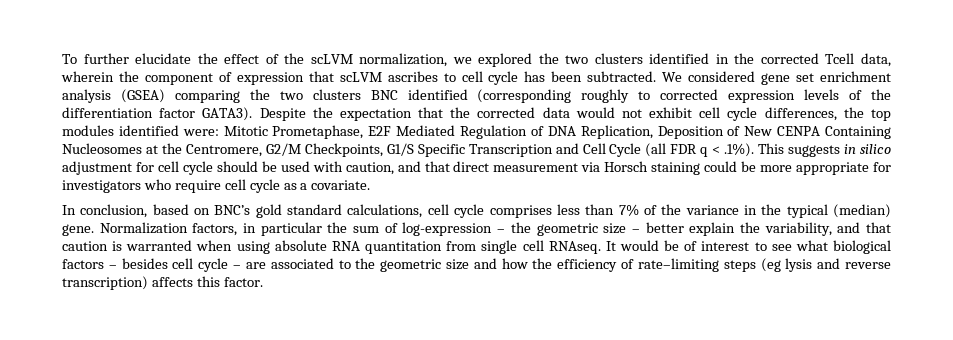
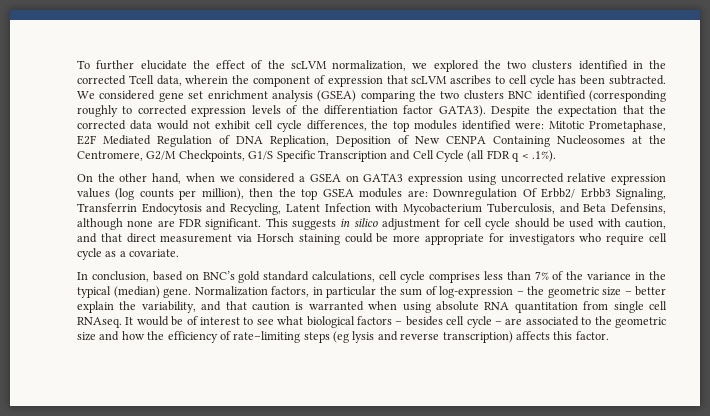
- Mitotic Prometaphase, E2F Mediated Regulation of DNA Replication, Deposition of New CENPA Containing Nucleosomes at the Centromere, G2/M Checkpoints, G1/S Specific Transcription and Cell Cycle (all FDR q < .1%). This suggests in silico adjustment for cell cycle should be used with caution, and that direct measurement via Horsch staining could be more appropriate for investigators who require cell cycle as a covariate.
+ Mitotic Prometaphase, E2F Mediated Regulation of DNA Replication, Deposition of New CENPA Containing Nucleosomes at the Centromere, G2/M Checkpoints, G1/S Specific Transcription and Cell Cycle (all FDR q < .1%).
+ On the other hand, when we considered a GSEA on GATA3 expression using uncorrected relative expression values (log counts per million), then the top GSEA modules are: Downregulation Of Erbb2/ Erbb3 Signaling, Transferrin Endocytosis and Recycling, Latent Infection with Mycobacterium Tuberculosis, and Beta Defensins, although none are FDR significant. This suggests in silico adjustment for cell cycle should be used with caution, and that direct measurement via Horsch staining could be more appropriate for investigators who require cell cycle as a covariate.

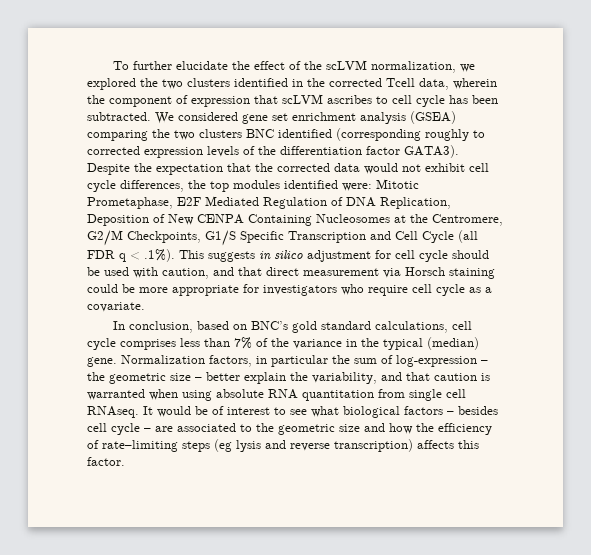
- Mitotic Prometaphase, E2F Mediated Regulation of DNA Replication, Deposition of New CENPA Containing Nucleosomes at the Centromere, G2/M Checkpoints, G1/S Specific Transcription and Cell Cycle (all FDR q < .1%).
- On the other hand, when we considered a GSEA on GATA3 expression using uncorrected relative expression values (log counts per million), then the top GSEA modules are: Downregulation Of Erbb2/ Erbb3 Signaling, Transferrin Endocytosis and Recycling, Latent Infection with Mycobacterium Tuberculosis, and Beta Defensins, although none are FDR significant. This suggests in silico adjustment for cell cycle should be used with caution, and that direct measurement via Horsch staining could be more appropriate for investigators who require cell cycle as a covariate.
+ Mitotic Prometaphase, E2F Mediated Regulation of DNA Replication, Deposition of New CENPA Containing Nucleosomes at the Centromere, G2/M Checkpoints, G1/S Specific Transcription and Cell Cycle (all FDR q < .1%). This suggests in silico adjustment for cell cycle should be used with caution, and that direct measurement via Horsch staining could be more appropriate for investigators who require cell cycle as a covariate.

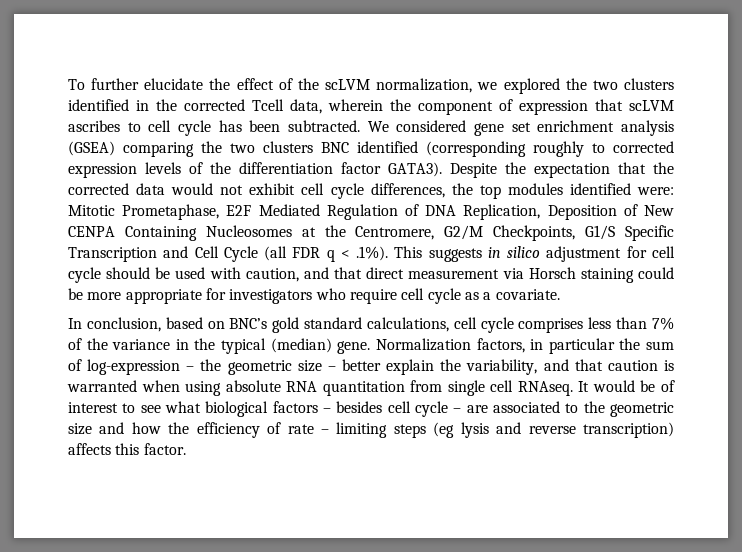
- It would be of interest to see what biological factors – besides cell cycle – are associated to the geometric size and how the efficiency of rate–limiting steps (eg lysis and reverse transcription) affects this factor.
+ It would be of interest to see what biological factors – besides cell cycle – are associated to the geometric size and how the efficiency of rate – limiting steps (eg lysis and reverse transcription) affects this factor.

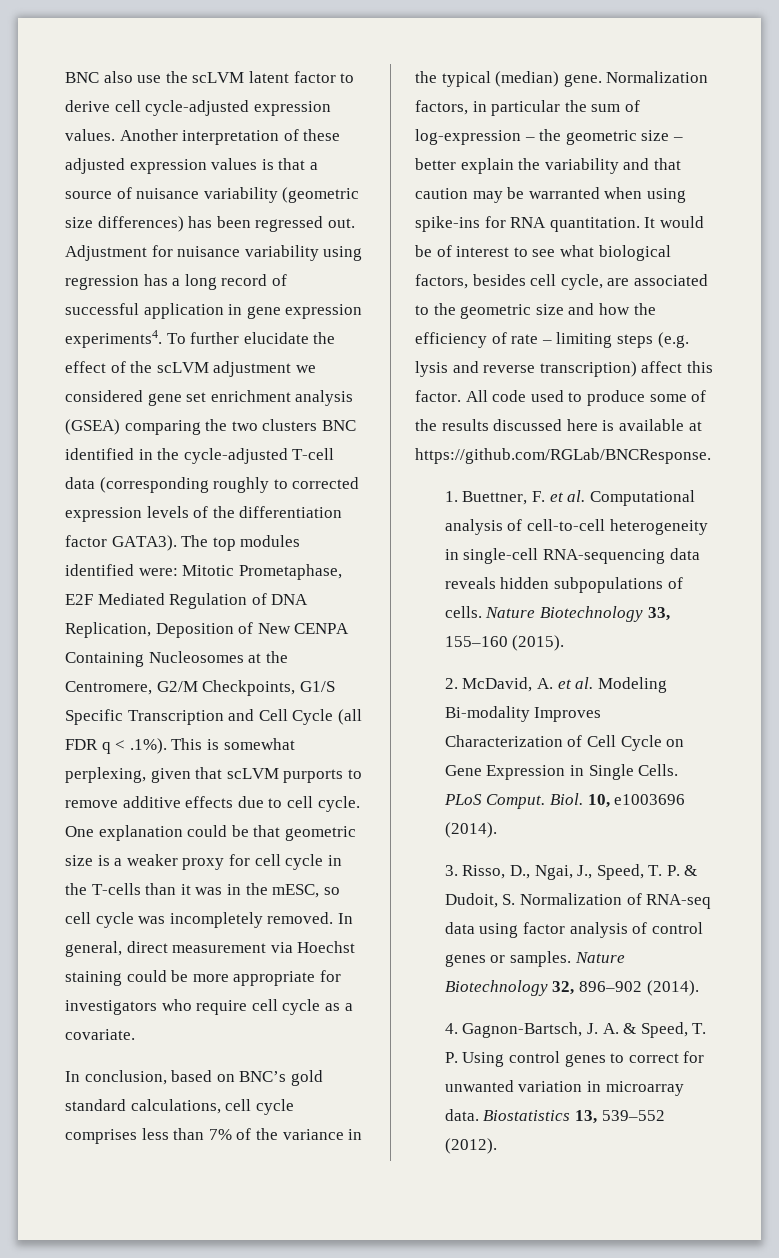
+ BNC also use the scLVM latent factor to derive cell cycle-adjusted expression values. Another interpretation of these adjusted expression values is that a source of nuisance variability (geometric size differences) has been regressed out. Adjustment for nuisance variability using regression has a long record of successful application in gene expression experiments4.
- To further elucidate the effect of the scLVM normalization, we explored the two clusters identified in the corrected Tcell data, wherein the component of expression that scLVM ascribes to cell cycle has been subtracted. We considered gene set enrichment analysis (GSEA) comparing the two clusters BNC identified (corresponding roughly to corrected expression levels of the differentiation factor GATA3).
+ To further elucidate the effect of the scLVM adjustment we considered gene set enrichment analysis (GSEA) comparing the two clusters BNC identified in the cycle-adjusted T-cell data (corresponding roughly to corrected expression levels of the differentiation factor GATA3).
- Despite the expectation that the corrected data would not exhibit cell cycle differences, the top modules identified were: Mitotic Prometaphase, E2F Mediated Regulation of DNA Replication, Deposition of New CENPA Containing Nucleosomes at the Centromere, G2/M Checkpoints, G1/S Specific Transcription and Cell Cycle (all FDR q < .1%). This suggests in silico adjustment for cell cycle should be used with caution, and that direct measurement via Horsch staining could be more appropriate for investigators who require cell cycle as a covariate.
+ The top modules identified were: Mitotic Prometaphase, E2F Mediated Regulation of DNA Replication, Deposition of New CENPA Containing Nucleosomes at the Centromere, G2/M Checkpoints, G1/S Specific Transcription and Cell Cycle (all FDR q < .1%). This is somewhat perplexing, given that scLVM purports to remove additive effects due to cell cycle. One explanation could be that geometric size is a weaker proxy for cell cycle in the T-cells than it was in the mESC, so cell cycle was incompletely removed. In general, direct measurement via Hoechst staining could be more appropriate for investigators who require cell cycle as a covariate.
- Normalization factors, in particular the sum of log-expression – the geometric size – better explain the variability, and that caution is warranted when using absolute RNA quantitation from single cell RNAseq.
+ Normalization factors, in particular the sum of log-expression – the geometric size – better explain the variability and that caution may be warranted when using spike-ins for RNA quantitation.
- It would be of interest to see what biological factors – besides cell cycle – are associated to the geometric size and how the efficiency of rate – limiting steps (eg lysis and reverse transcription) affects this factor.
+ It would be of interest to see what biological factors, besides cell cycle, are associated to the geometric size and how the efficiency of rate – limiting steps (e.g. lysis and reverse transcription) affect this factor.
+ All code used to produce some of the results discussed here is available at https://github.com/RGLab/BNCResponse.
+ 1. Buettner, F. et al. Computational analysis of cell-to-cell heterogeneity in single-cell RNA-sequencing data reveals hidden subpopulations of cells. Nature Biotechnology 33, 155–160 (2015).
+ 2. McDavid, A. et al. Modeling Bi-modality Improves Characterization of Cell Cycle on Gene Expression in Single Cells. PLoS Comput. Biol. 10, e1003696 (2014).
+ 3. Risso, D., Ngai, J., Speed, T. P. & Dudoit, S. Normalization of RNA-seq data using factor analysis of control genes or samples. Nature Biotechnology 32, 896–902 (2014).
+ 4. Gagnon-Bartsch, J. A. & Speed, T. P. Using control genes to correct for unwanted variation in microarray data. Biostatistics 13, 539–552 (2012).

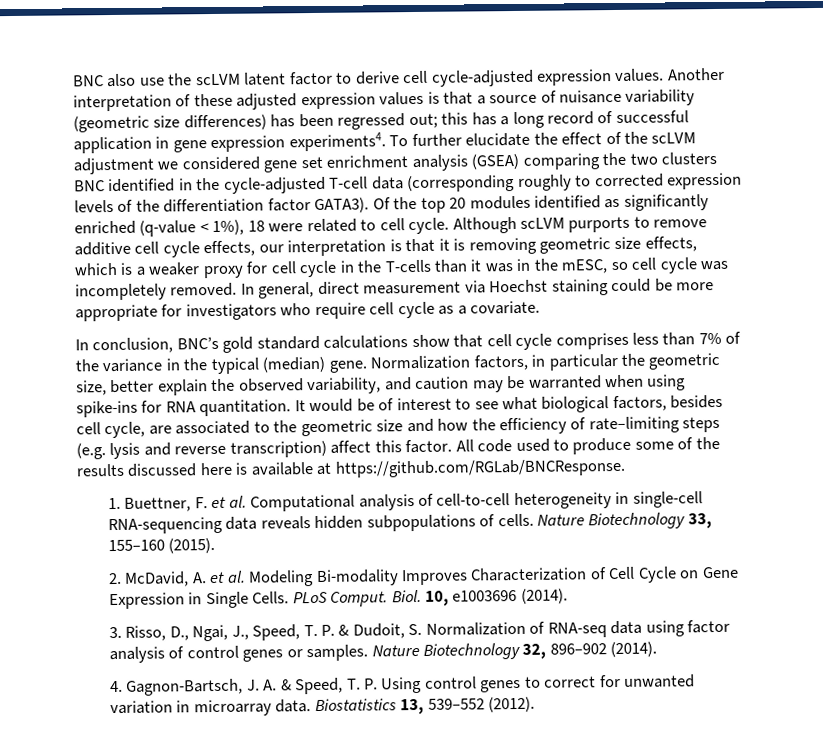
- Another interpretation of these adjusted expression values is that a source of nuisance variability (geometric size differences) has been regressed out. Adjustment for nuisance variability using regression has a long record of successful application in gene expression experiments4.
+ Another interpretation of these adjusted expression values is that a source of nuisance variability (geometric size differences) has been regressed out; this has a long record of successful application in gene expression experiments4.
- The top modules identified were: Mitotic Prometaphase, E2F Mediated Regulation of DNA Replication, Deposition of New CENPA Containing Nucleosomes at the Centromere, G2/M Checkpoints, G1/S Specific Transcription and Cell Cycle (all FDR q < .1%). This is somewhat perplexing, given that scLVM purports to remove additive effects due to cell cycle. One explanation could be that geometric size is a weaker proxy for cell cycle in the T-cells than it was in the mESC, so cell cycle was incompletely removed.
+ Of the top 20 modules identified as significantly enriched (q-value < 1%), 18 were related to cell cycle. Although scLVM purports to remove additive cell cycle effects, our interpretation is that it is removing geometric size effects, which is a weaker proxy for cell cycle in the T-cells than it was in the mESC, so cell cycle was incompletely removed.
- In conclusion, based on BNC’s gold standard calculations, cell cycle comprises less than 7% of the variance in the typical (median) gene.
+ In conclusion, BNC’s gold standard calculations show that cell cycle comprises less than 7% of the variance in the typical (median) gene.
- Normalization factors, in particular the sum of log-expression – the geometric size – better explain the variability and that caution may be warranted when using spike-ins for RNA quantitation.
+ Normalization factors, in particular the geometric size, better explain the observed variability, and caution may be warranted when using spike-ins for RNA quantitation.
- It would be of interest to see what biological factors, besides cell cycle, are associated to the geometric size and how the efficiency of rate – limiting steps (e.g. lysis and reverse transcription) affect this factor.
+ It would be of interest to see what biological factors, besides cell cycle, are associated to the geometric size and how the efficiency of rate–limiting steps (e.g. lysis and reverse transcription) affect this factor.

